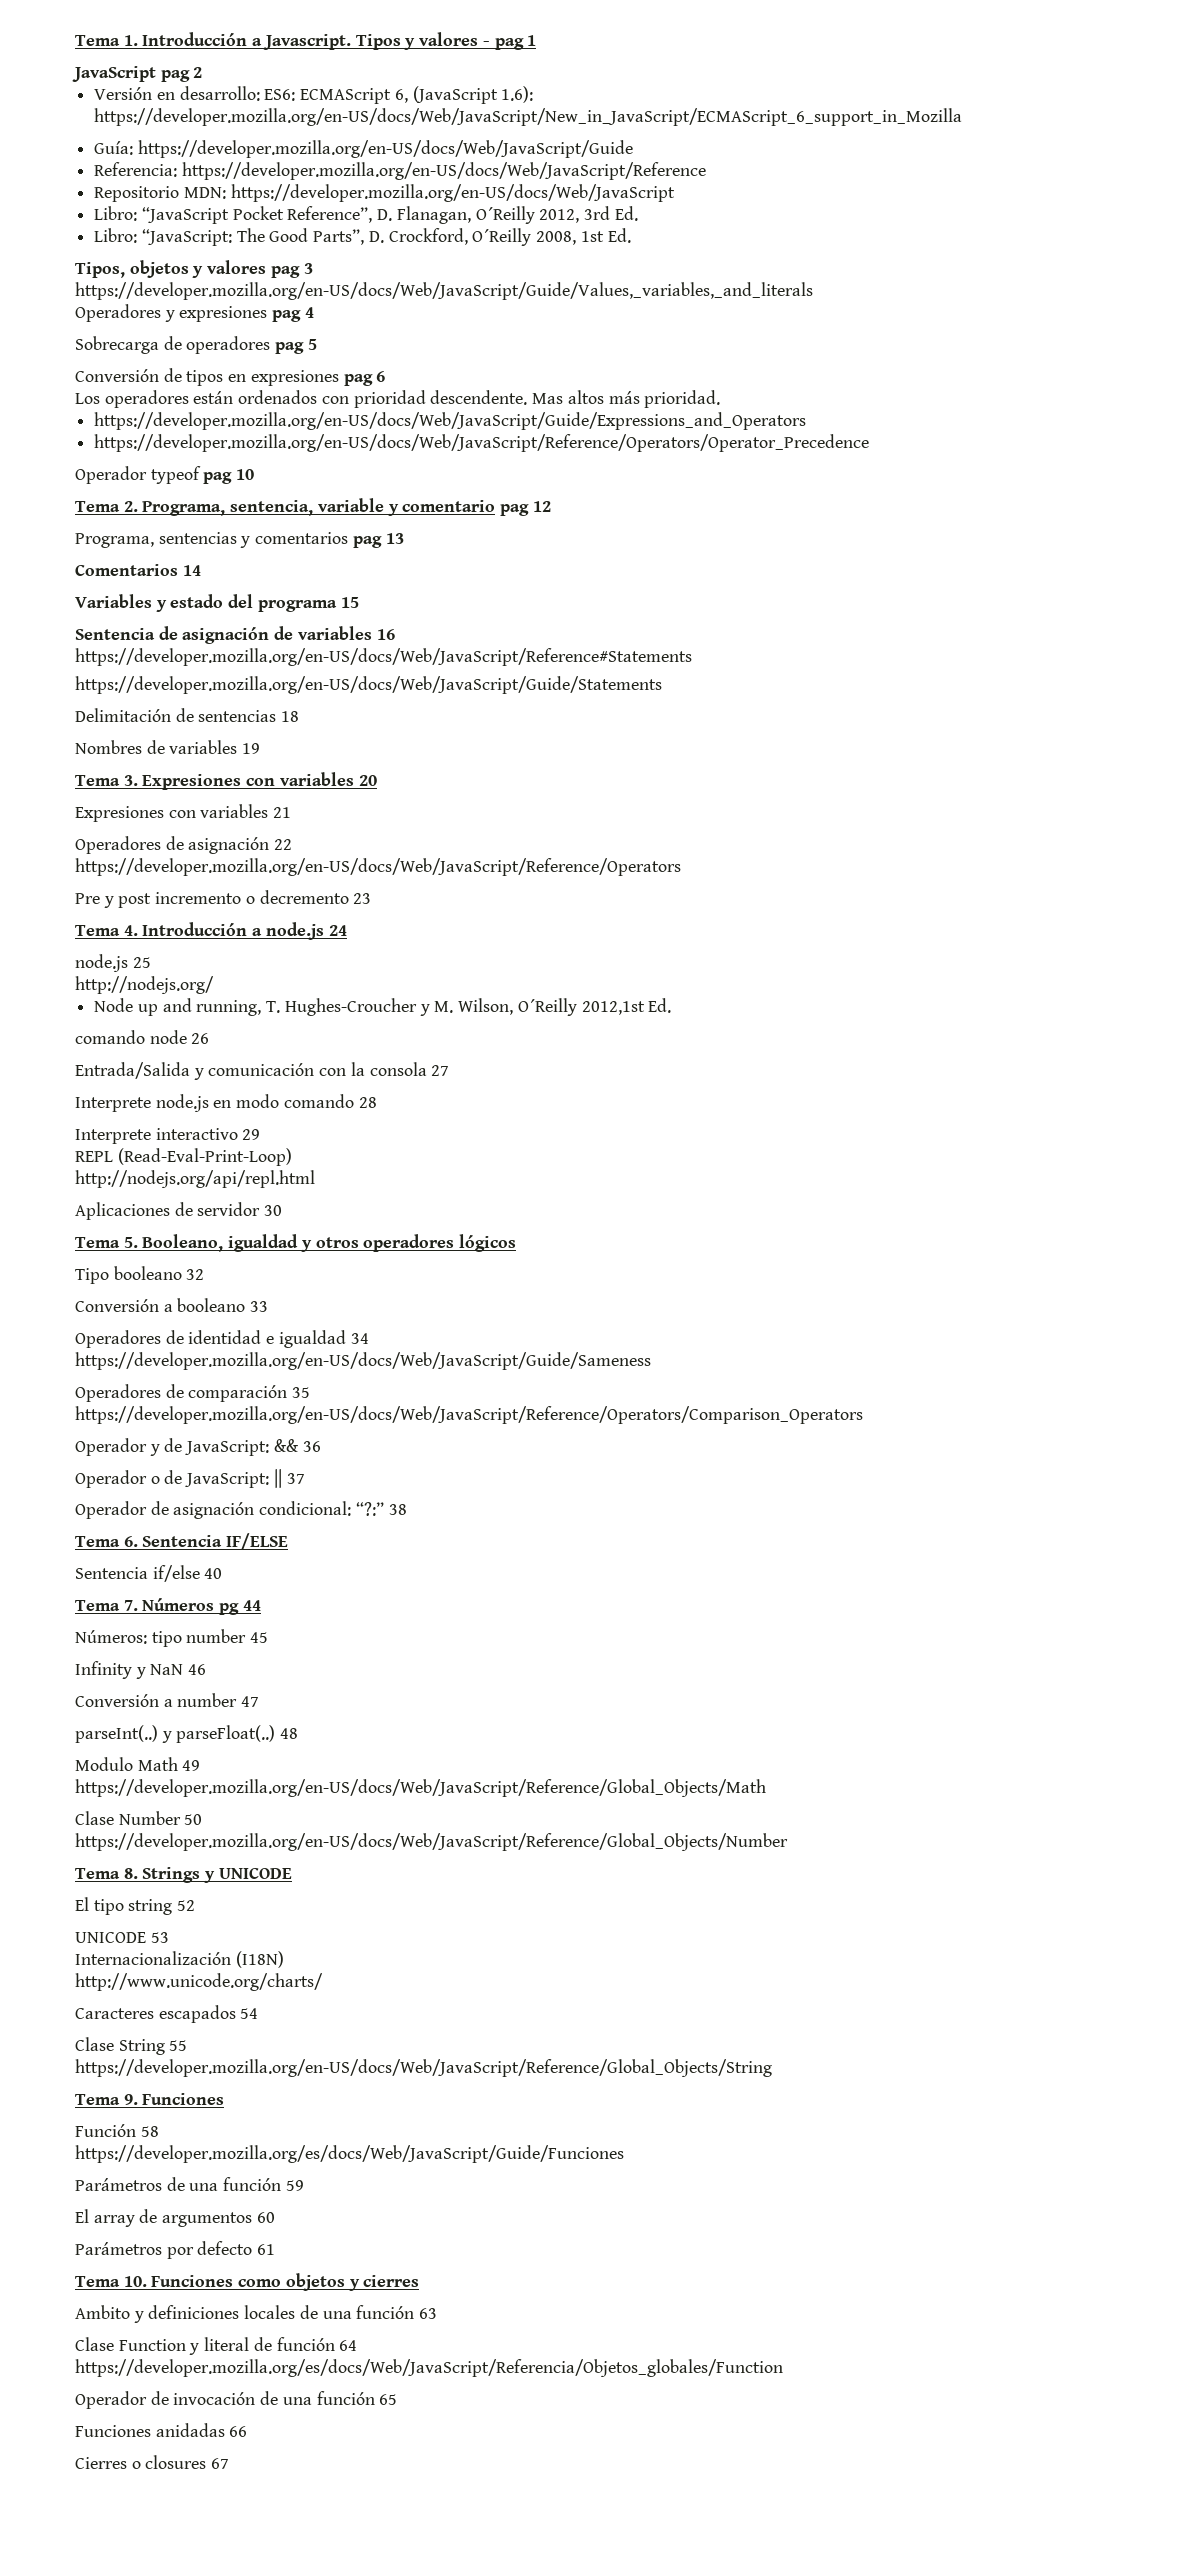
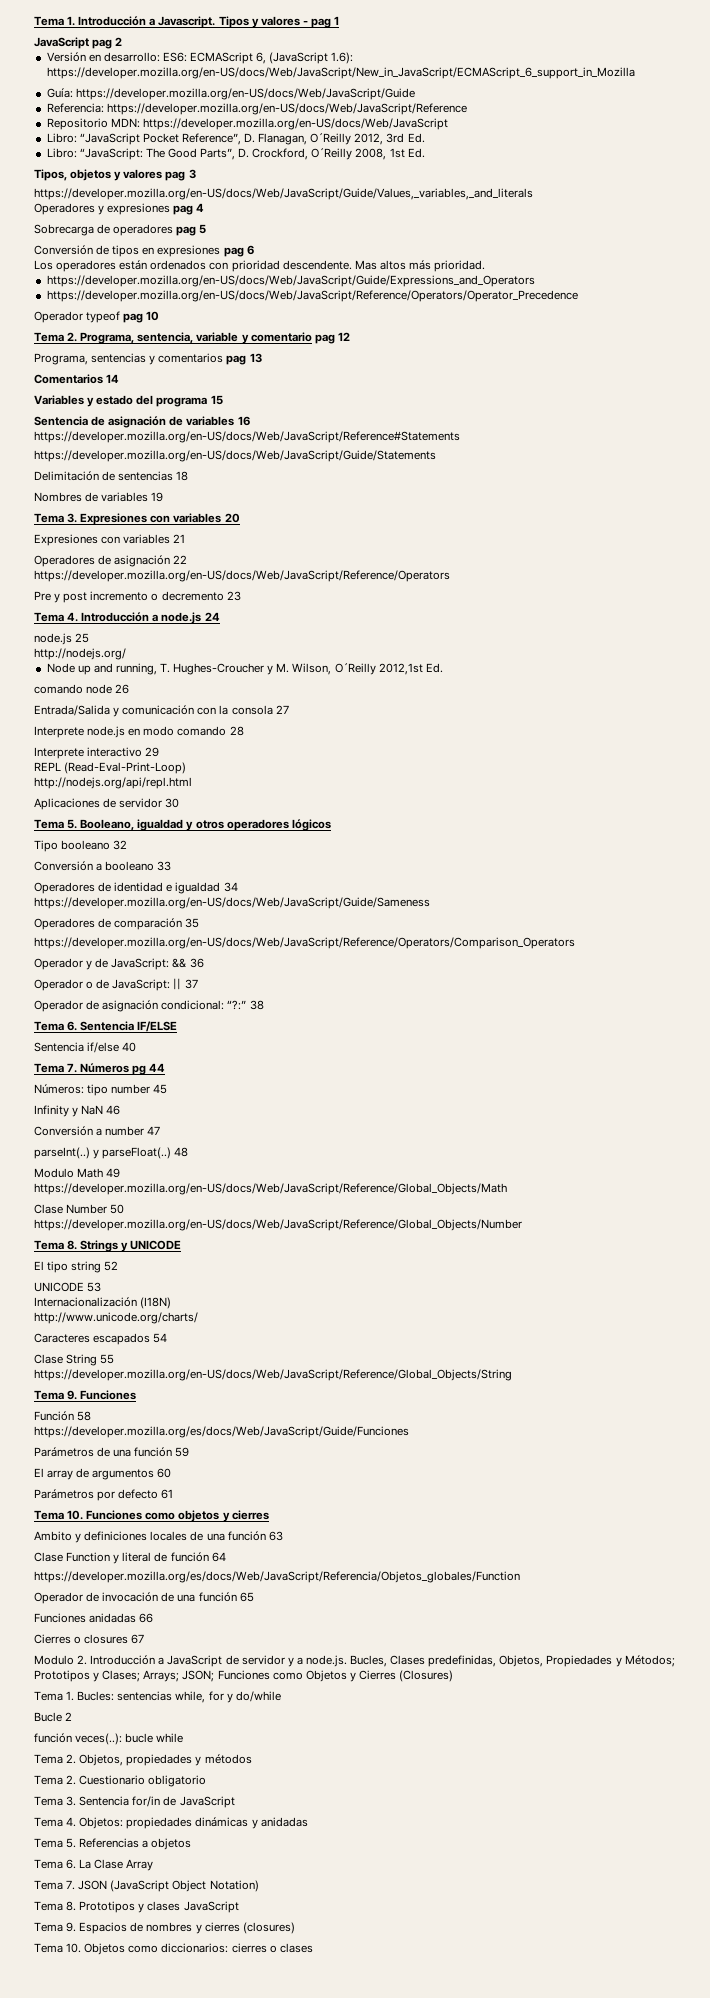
+ Modulo 2. Introducción a JavaScript de servidor y a node.js. Bucles, Clases predefinidas, Objetos, Propiedades y Métodos; Prototipos y Clases; Arrays; JSON; Funciones como Objetos y Cierres (Closures)
+ Tema 1. Bucles: sentencias while, for y do/while
+ Bucle 2
+ función veces(..): bucle while
+ Tema 2. Objetos, propiedades y métodos
+ Tema 2. Cuestionario obligatorio
+ Tema 3. Sentencia for/in de JavaScript
+ Tema 4. Objetos: propiedades dinámicas y anidadas
+ Tema 5. Referencias a objetos
+ Tema 6. La Clase Array
+ Tema 7. JSON (JavaScript Object Notation)
+ Tema 8. Prototipos y clases JavaScript
+ Tema 9. Espacios de nombres y cierres (closures)
+ Tema 10. Objetos como diccionarios: cierres o clases

